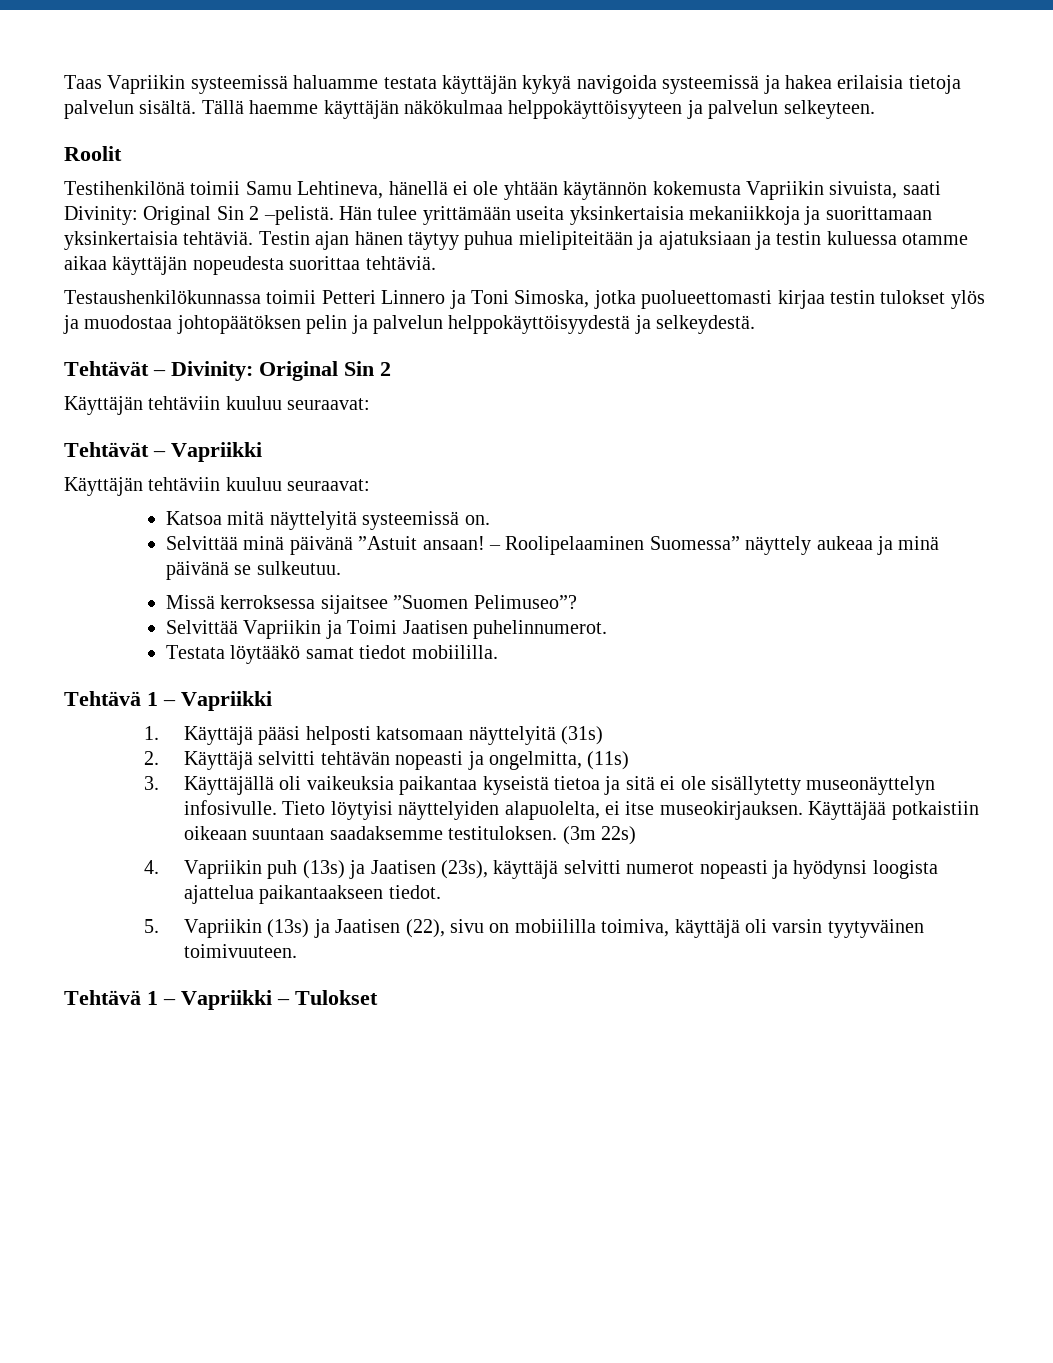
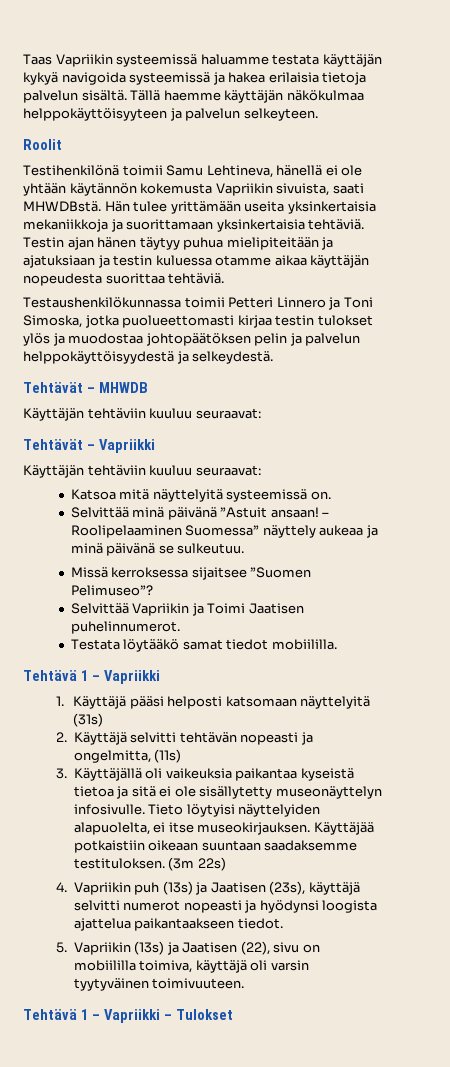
- Testihenkilönä toimii Samu Lehtineva, hänellä ei ole yhtään käytännön kokemusta Vapriikin sivuista, saati Divinity: Original Sin 2 –pelistä.
+ Testihenkilönä toimii Samu Lehtineva, hänellä ei ole yhtään käytännön kokemusta Vapriikin sivuista, saati MHWDBstä.
- Tehtävät – Divinity: Original Sin 2
+ Tehtävät – MHWDB

